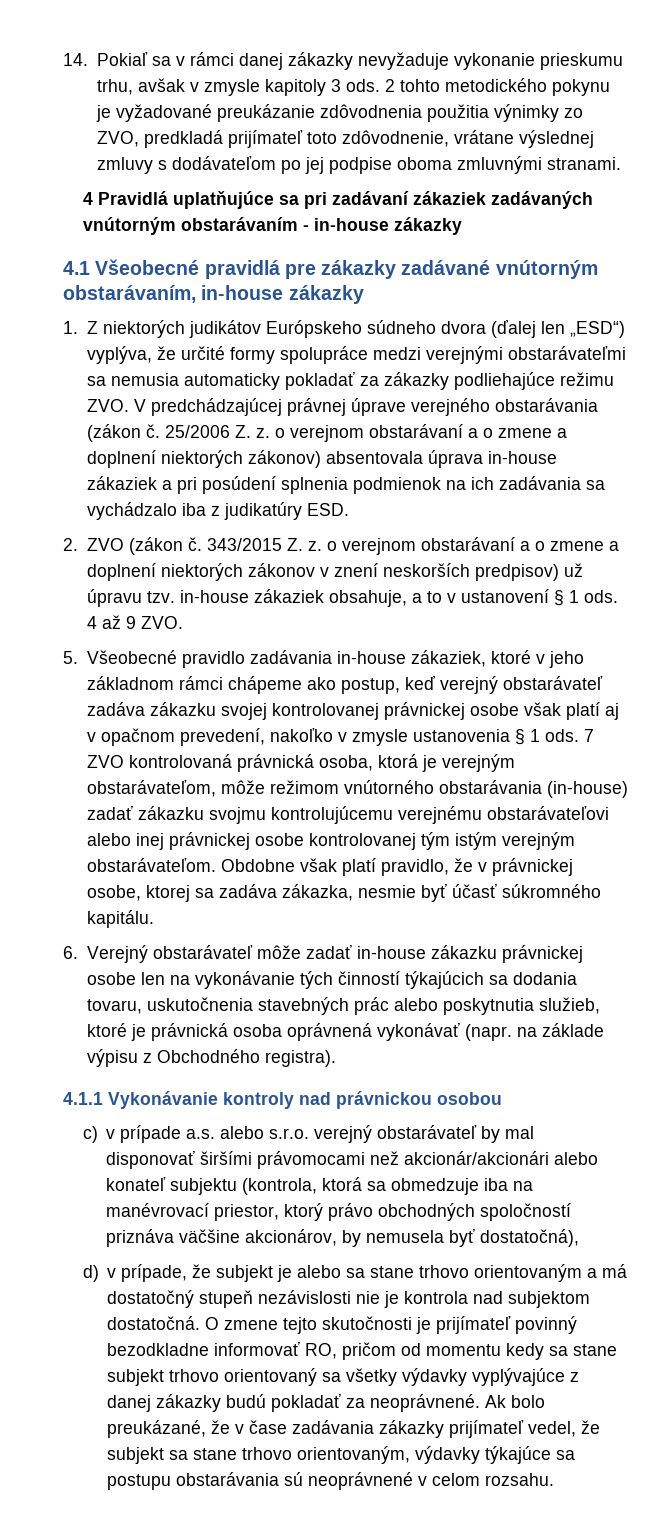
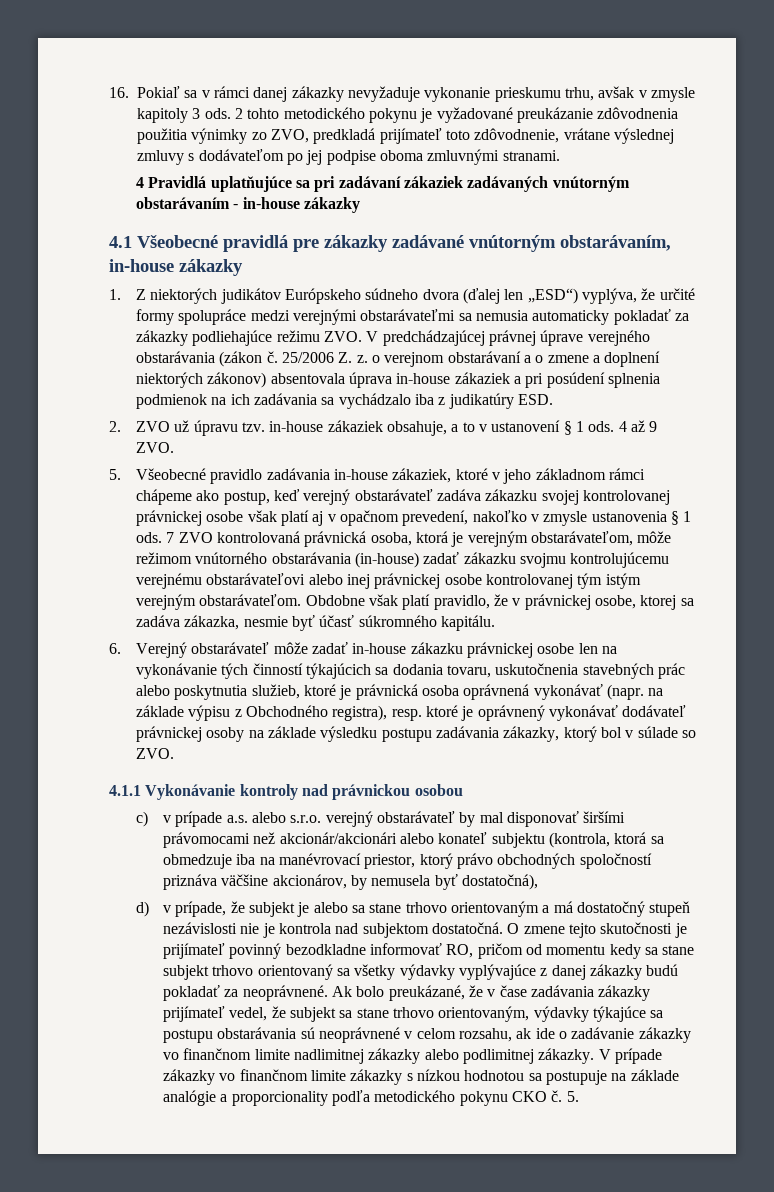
- 14. Pokiaľ sa v rámci danej zákazky nevyžaduje vykonanie prieskumu trhu, avšak v zmysle kapitoly 3 ods.
+ 16. Pokiaľ sa v rámci danej zákazky nevyžaduje vykonanie prieskumu trhu, avšak v zmysle kapitoly 3 ods.
- 2. ZVO (zákon č. 343/2015 Z. z. o verejnom obstarávaní a o zmene a doplnení niektorých zákonov v znení neskorších predpisov) už úpravu tzv. in-house zákaziek obsahuje, a to v ustanovení § 1 ods.
+ 2. ZVO už úpravu tzv. in-house zákaziek obsahuje, a to v ustanovení § 1 ods.
- 6. Verejný obstarávateľ môže zadať in-house zákazku právnickej osobe len na vykonávanie tých činností týkajúcich sa dodania tovaru, uskutočnenia stavebných prác alebo poskytnutia služieb, ktoré je právnická osoba oprávnená vykonávať (napr. na základe výpisu z Obchodného registra).
+ 6. Verejný obstarávateľ môže zadať in-house zákazku právnickej osobe len na vykonávanie tých činností týkajúcich sa dodania tovaru, uskutočnenia stavebných prác alebo poskytnutia služieb, ktoré je právnická osoba oprávnená vykonávať (napr. na základe výpisu z Obchodného registra), resp. ktoré je oprávnený vykonávať dodávateľ právnickej osoby na základe výsledku postupu zadávania zákazky, ktorý bol v súlade so ZVO.
- Ak bolo preukázané, že v čase zadávania zákazky prijímateľ vedel, že subjekt sa stane trhovo orientovaným, výdavky týkajúce sa postupu obstarávania sú neoprávnené v celom rozsahu.
+ Ak bolo preukázané, že v čase zadávania zákazky prijímateľ vedel, že subjekt sa stane trhovo orientovaným, výdavky týkajúce sa postupu obstarávania sú neoprávnené v celom rozsahu, ak ide o zadávanie zákazky vo finančnom limite nadlimitnej zákazky alebo podlimitnej zákazky. V prípade zákazky vo finančnom limite zákazky s nízkou hodnotou sa postupuje na základe analógie a proporcionality podľa metodického pokynu CKO č. 5.

